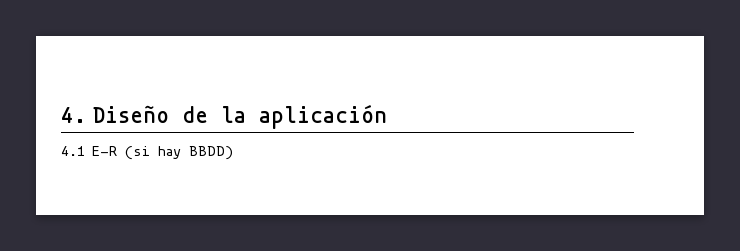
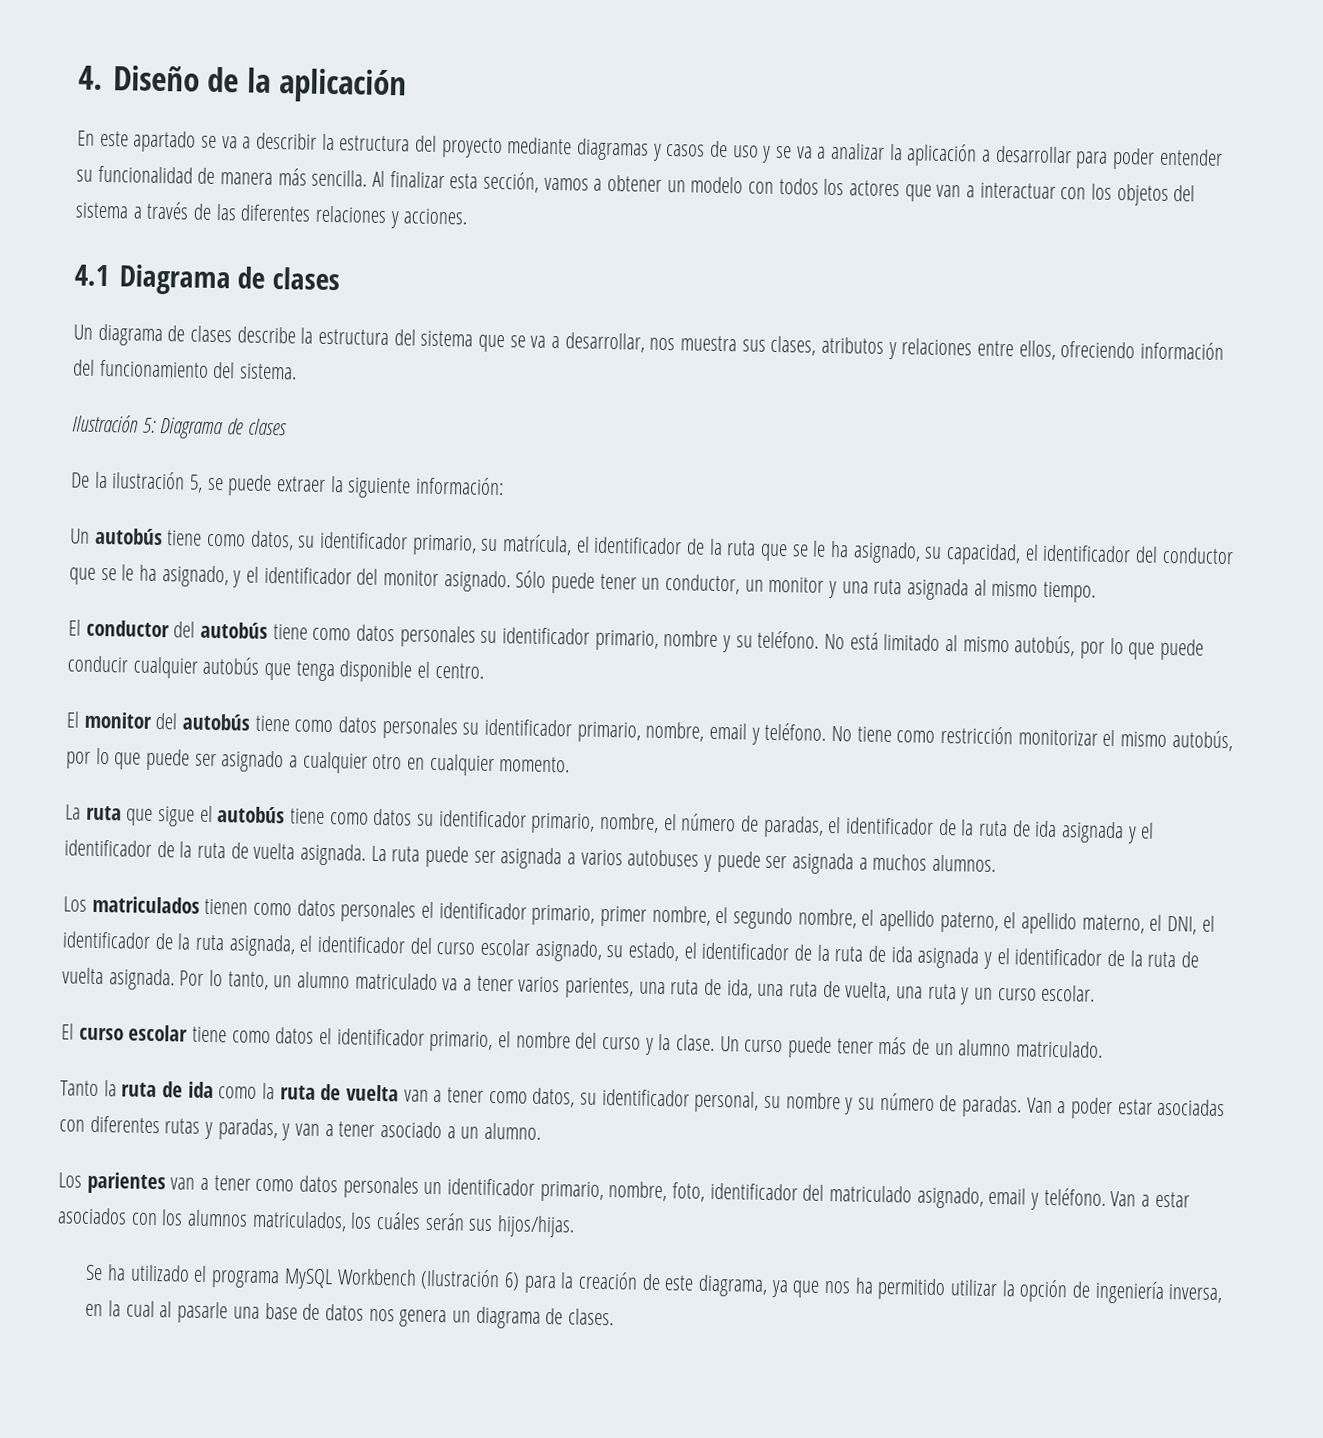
- 4.1 E-R (si hay BBDD)
+ En este apartado se va a describir la estructura del proyecto mediante diagramas y casos de uso y se va a analizar la aplicación a desarrollar para poder entender su funcionalidad de manera más sencilla. Al finalizar esta sección, vamos a obtener un modelo con todos los actores que van a interactuar con los objetos del sistema a través de las diferentes relaciones y acciones.
+ 4.1 Diagrama de clases
+ Un diagrama de clases describe la estructura del sistema que se va a desarrollar, nos muestra sus clases, atributos y relaciones entre ellos, ofreciendo información del funcionamiento del sistema.
+ Ilustración 5: Diagrama de clases
+ De la ilustración 5, se puede extraer la siguiente información:
+ Un autobús tiene como datos, su identificador primario, su matrícula, el identificador de la ruta que se le ha asignado, su capacidad, el identificador del conductor que se le ha asignado, y el identificador del monitor asignado. Sólo puede tener un conductor, un monitor y una ruta asignada al mismo tiempo.
+ El conductor del autobús tiene como datos personales su identificador primario, nombre y su teléfono. No está limitado al mismo autobús, por lo que puede conducir cualquier autobús que tenga disponible el centro.
+ El monitor del autobús tiene como datos personales su identificador primario, nombre, email y teléfono. No tiene como restricción monitorizar el mismo autobús, por lo que puede ser asignado a cualquier otro en cualquier momento.
+ La ruta que sigue el autobús tiene como datos su identificador primario, nombre, el número de paradas, el identificador de la ruta de ida asignada y el identificador de la ruta de vuelta asignada. La ruta puede ser asignada a varios autobuses y puede ser asignada a muchos alumnos.
+ Los matriculados tienen como datos personales el identificador primario, primer nombre, el segundo nombre, el apellido paterno, el apellido materno, el DNI, el identificador de la ruta asignada, el identificador del curso escolar asignado, su estado, el identificador de la ruta de ida asignada y el identificador de la ruta de vuelta asignada. Por lo tanto, un alumno matriculado va a tener varios parientes, una ruta de ida, una ruta de vuelta, una ruta y un curso escolar.
+ El curso escolar tiene como datos el identificador primario, el nombre del curso y la clase. Un curso puede tener más de un alumno matriculado.
+ Tanto la ruta de ida como la ruta de vuelta van a tener como datos, su identificador personal, su nombre y su número de paradas. Van a poder estar asociadas con diferentes rutas y paradas, y van a tener asociado a un alumno.
+ Los parientes van a tener como datos personales un identificador primario, nombre, foto, identificador del matriculado asignado, email y teléfono. Van a estar asociados con los alumnos matriculados, los cuáles serán sus hijos/hijas.
+ Se ha utilizado el programa MySQL Workbench (Ilustración 6) para la creación de este diagrama, ya que nos ha permitido utilizar la opción de ingeniería inversa, en la cual al pasarle una base de datos nos genera un diagrama de clases.

